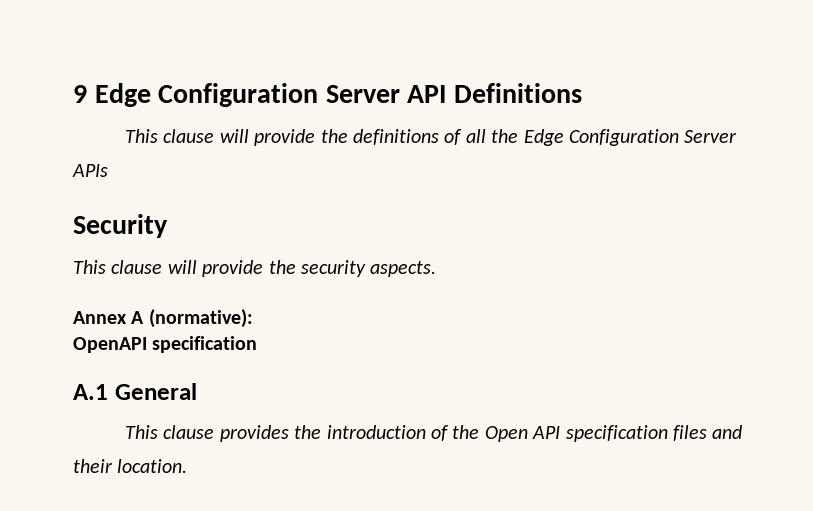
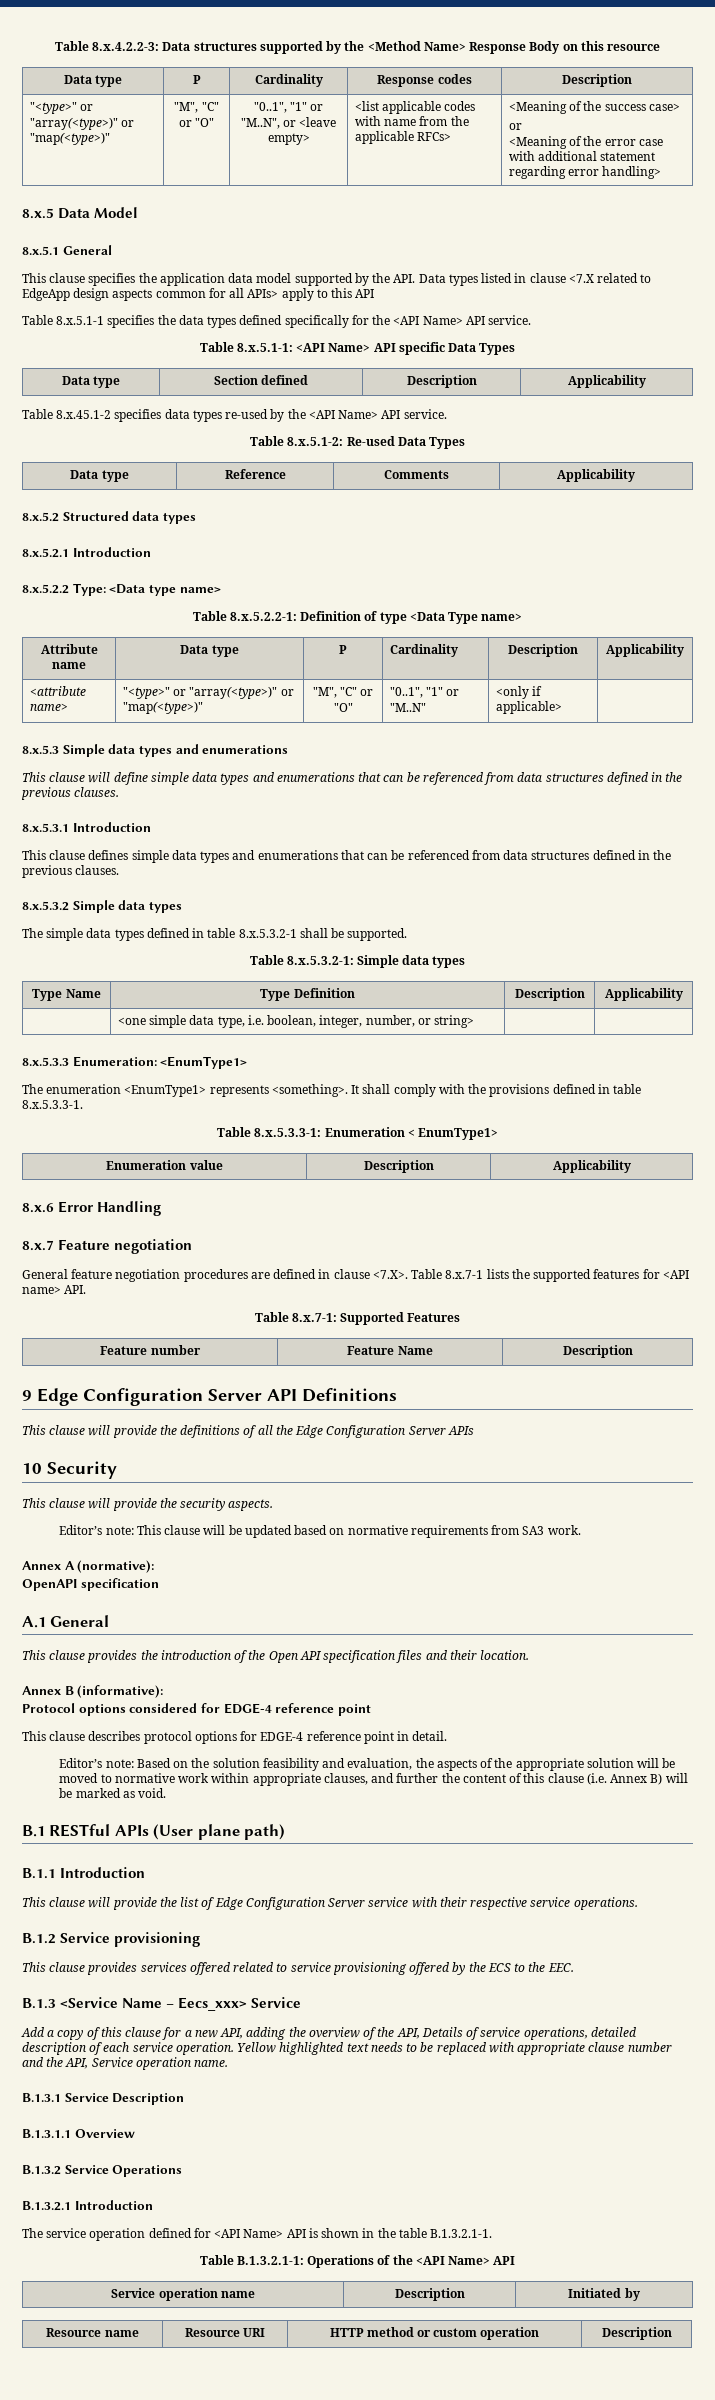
+ Table 8.x.4.2.2-3: Data structures supported by the <Method Name> Response Body on this resource
+ Data type | P | Cardinality | Response codes | Description
+ "<type>" or "array(<type>)" or "map(<type>)" | "M", "C" or "O" | "0..1", "1" or "M..N", or <leave empty> | <list applicable codes with name from the applicable RFCs> | <Meaning of the success case>
+ or
+ <Meaning of the error case with additional statement regarding error handling>
+ 8.x.5 Data Model
+ 8.x.5.1 General
+ This clause specifies the application data model supported by the API. Data types listed in clause <7.X related to EdgeApp design aspects common for all APIs> apply to this API
+ Table 8.x.5.1-1 specifies the data types defined specifically for the <API Name> API service.
+ Table 8.x.5.1-1: <API Name> API specific Data Types
+ Data type | Section defined | Description | Applicability
+ Table 8.x.45.1-2 specifies data types re-used by the <API Name> API service.
+ Table 8.x.5.1-2: Re-used Data Types
+ Data type | Reference | Comments | Applicability
+ 8.x.5.2 Structured data types
+ 8.x.5.2.1 Introduction
+ 8.x.5.2.2 Type: <Data type name>
+ Table 8.x.5.2.2-1: Definition of type <Data Type name>
+ Attribute name | Data type | P | Cardinality | Description | Applicability
+ <attribute name> | "<type>" or "array(<type>)" or "map(<type>)" | "M", "C" or "O" | "0..1", "1" or "M..N" | <only if applicable> |
+ 8.x.5.3 Simple data types and enumerations
+ This clause will define simple data types and enumerations that can be referenced from data structures defined in the previous clauses.
+ 8.x.5.3.1 Introduction
+ This clause defines simple data types and enumerations that can be referenced from data structures defined in the previous clauses.
+ 8.x.5.3.2 Simple data types
+ The simple data types defined in table 8.x.5.3.2-1 shall be supported.
+ Table 8.x.5.3.2-1: Simple data types
+ Type Name | Type Definition | Description | Applicability
+ | <one simple data type, i.e. boolean, integer, number, or string> | |
+ 8.x.5.3.3 Enumeration: <EnumType1>
+ The enumeration <EnumType1> represents <something>. It shall comply with the provisions defined in table 8.x.5.3.3-1.
+ Table 8.x.5.3.3-1: Enumeration < EnumType1>
+ Enumeration value | Description | Applicability
+ 8.x.6 Error Handling
+ 8.x.7 Feature negotiation
+ General feature negotiation procedures are defined in clause <7.X>. Table 8.x.7-1 lists the supported features for <API name> API.
+ Table 8.x.7-1: Supported Features
+ Feature number | Feature Name | Description
- Security
+ 10 Security
+ Editor’s note: This clause will be updated based on normative requirements from SA3 work.
+ Annex B (informative):
+ Protocol options considered for EDGE-4 reference point
+ This clause describes protocol options for EDGE-4 reference point in detail.
+ Editor’s note: Based on the solution feasibility and evaluation, the aspects of the appropriate solution will be moved to normative work within appropriate clauses, and further the content of this clause (i.e. Annex B) will be marked as void.
+ B.1 RESTful APIs (User plane path)
+ B.1.1 Introduction
+ This clause will provide the list of Edge Configuration Server service with their respective service operations.
+ B.1.2 Service provisioning
+ This clause provides services offered related to service provisioning offered by the ECS to the EEC.
+ B.1.3 <Service Name – Eecs_xxx> Service
+ Add a copy of this clause for a new API, adding the overview of the API, Details of service operations, detailed description of each service operation. Yellow highlighted text needs to be replaced with appropriate clause number and the API, Service operation name.
+ B.1.3.1 Service Description
+ B.1.3.1.1 Overview
+ B.1.3.2 Service Operations
+ B.1.3.2.1 Introduction
+ The service operation defined for <API Name> API is shown in the table B.1.3.2.1-1.
+ Table B.1.3.2.1-1: Operations of the <API Name> API
+ Service operation name | Description | Initiated by
+ Resource name | Resource URI | HTTP method or custom operation | Description

